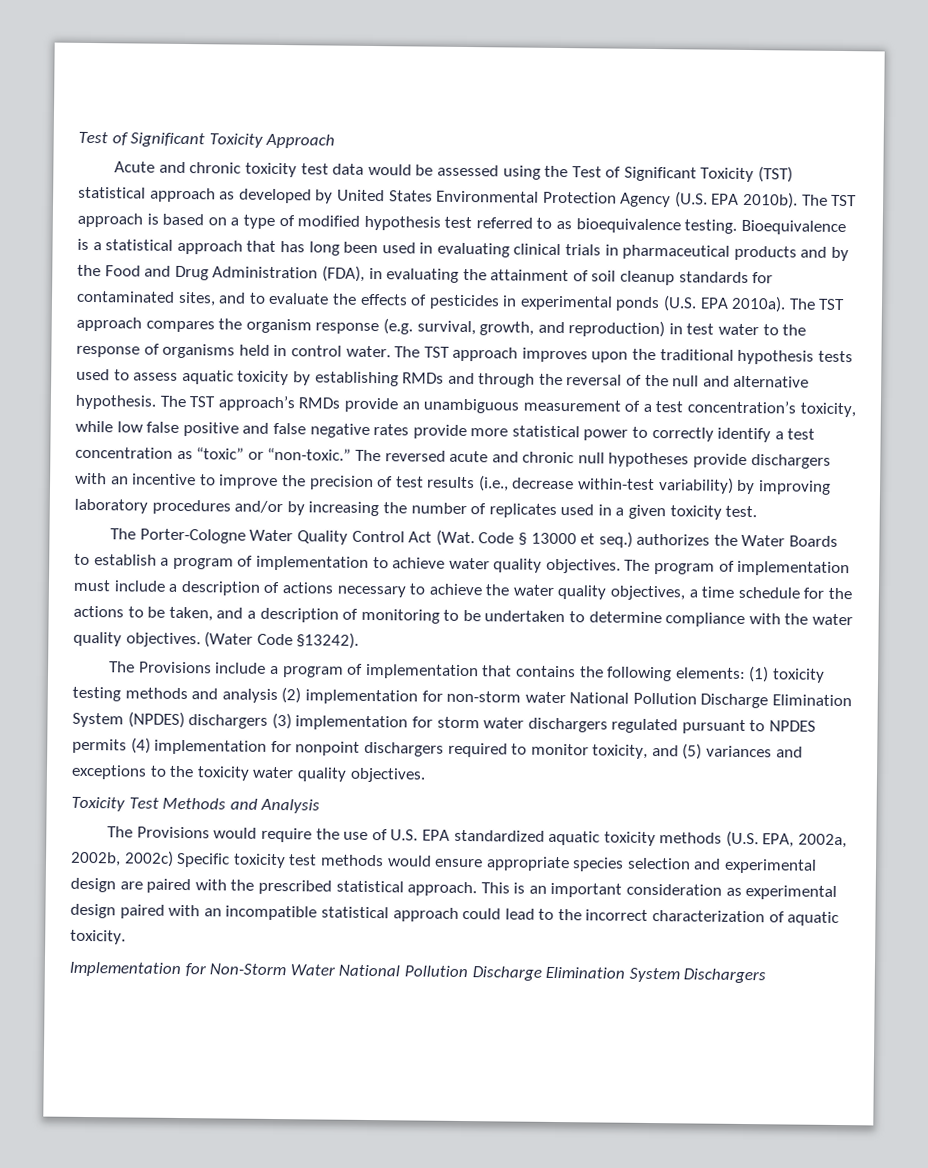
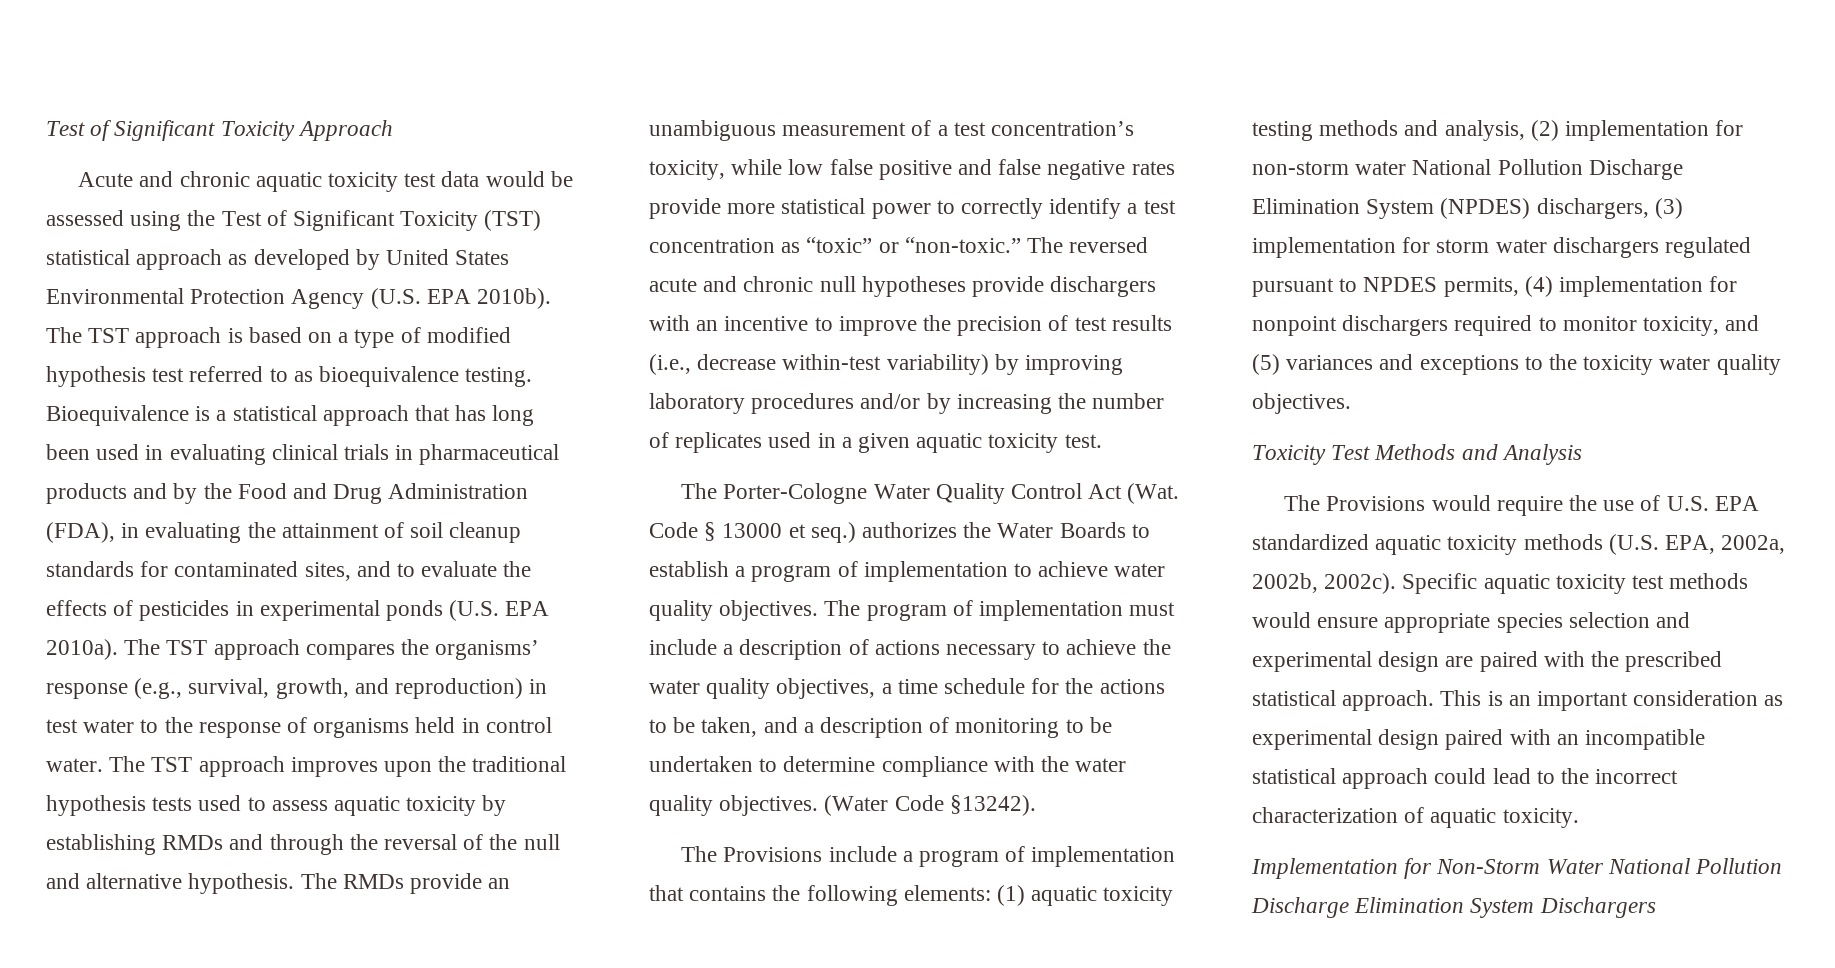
- Acute and chronic toxicity test data would be assessed using the Test of Significant Toxicity (TST) statistical approach as developed by United States Environmental Protection Agency (U.S. EPA 2010b).
+ Acute and chronic aquatic toxicity test data would be assessed using the Test of Significant Toxicity (TST) statistical approach as developed by United States Environmental Protection Agency (U.S. EPA 2010b).
- The TST approach compares the organism response (e.g. survival, growth, and reproduction) in test water to the response of organisms held in control water.
+ The TST approach compares the organisms’ response (e.g., survival, growth, and reproduction) in test water to the response of organisms held in control water.
- The TST approach’s RMDs provide an unambiguous measurement of a test concentration’s toxicity, while low false positive and false negative rates provide more statistical power to correctly identify a test concentration as “toxic” or “non-toxic.”
+ The RMDs provide an unambiguous measurement of a test concentration’s toxicity, while low false positive and false negative rates provide more statistical power to correctly identify a test concentration as “toxic” or “non-toxic.”
- The reversed acute and chronic null hypotheses provide dischargers with an incentive to improve the precision of test results (i.e., decrease within-test variability) by improving laboratory procedures and/or by increasing the number of replicates used in a given toxicity test.
+ The reversed acute and chronic null hypotheses provide dischargers with an incentive to improve the precision of test results (i.e., decrease within-test variability) by improving laboratory procedures and/or by increasing the number of replicates used in a given aquatic toxicity test.
- The Provisions include a program of implementation that contains the following elements: (1) toxicity testing methods and analysis (2) implementation for non-storm water National Pollution Discharge Elimination System (NPDES) dischargers (3) implementation for storm water dischargers regulated pursuant to NPDES permits (4) implementation for nonpoint dischargers required to monitor toxicity, and (5) variances and exceptions to the toxicity water quality objectives.
+ The Provisions include a program of implementation that contains the following elements: (1) aquatic toxicity testing methods and analysis, (2) implementation for non-storm water National Pollution Discharge Elimination System (NPDES) dischargers, (3) implementation for storm water dischargers regulated pursuant to NPDES permits, (4) implementation for nonpoint dischargers required to monitor toxicity, and (5) variances and exceptions to the toxicity water quality objectives.
- The Provisions would require the use of U.S. EPA standardized aquatic toxicity methods (U.S. EPA, 2002a, 2002b, 2002c) Specific toxicity test methods would ensure appropriate species selection and experimental design are paired with the prescribed statistical approach.
+ The Provisions would require the use of U.S. EPA standardized aquatic toxicity methods (U.S. EPA, 2002a, 2002b, 2002c). Specific aquatic toxicity test methods would ensure appropriate species selection and experimental design are paired with the prescribed statistical approach.

